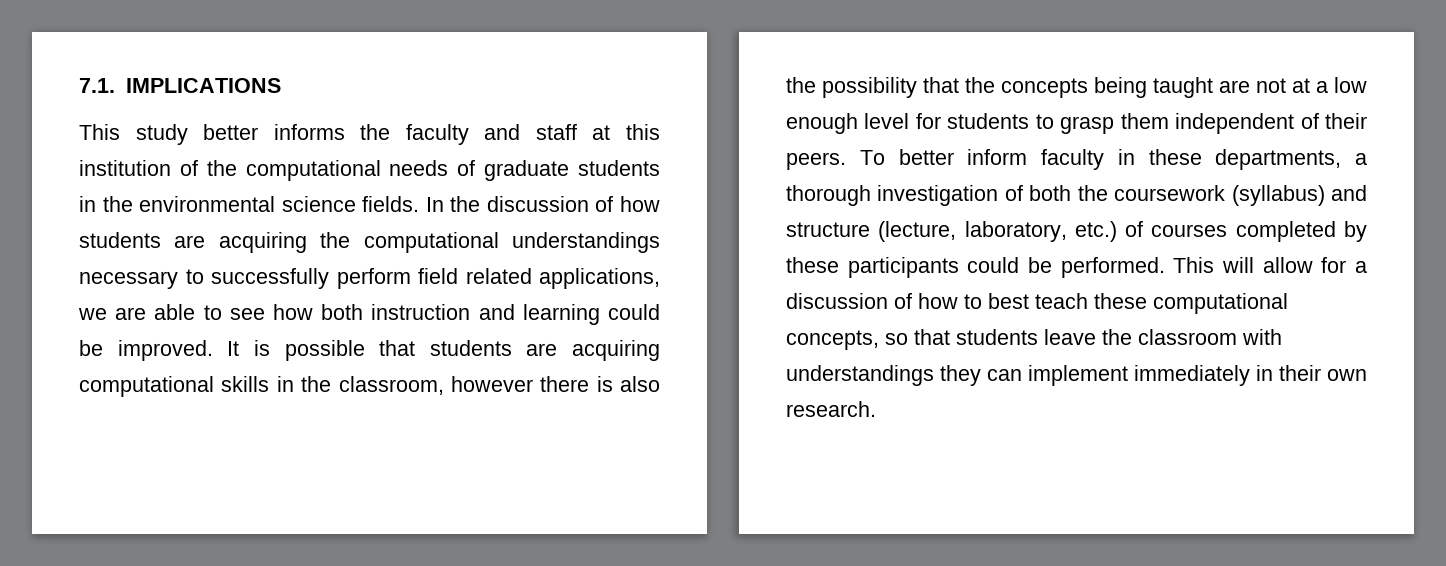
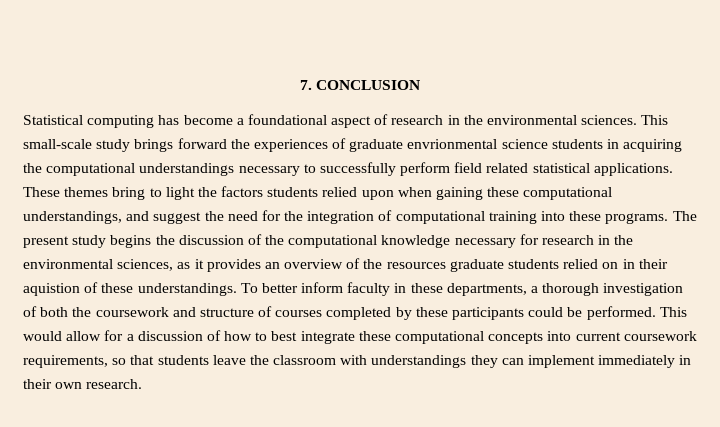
- 7.1. IMPLICATIONS
- This study better informs the faculty and staff at this institution of the computational needs of graduate students in the environmental science fields. In the discussion of how students are acquiring the computational understandings necessary to successfully perform field related applications, we are able to see how both instruction and learning could be improved. It is possible that students are acquiring computational skills in the classroom, however there is also the possibility that the concepts being taught are not at a low enough level for students to grasp them independent of their peers.
+ 7. CONCLUSION
+ Statistical computing has become a foundational aspect of research in the environmental sciences. This small-scale study brings forward the experiences of graduate envrionmental science students in acquiring the computational understandings necessary to successfully perform field related statistical applications. These themes bring to light the factors students relied upon when gaining these computational understandings, and suggest the need for the integration of computational training into these programs. The present study begins the discussion of the computational knowledge necessary for research in the environmental sciences, as it provides an overview of the resources graduate students relied on in their aquistion of these understandings.
- To better inform faculty in these departments, a thorough investigation of both the coursework (syllabus) and structure (lecture, laboratory, etc.) of courses completed by these participants could be performed.
+ To better inform faculty in these departments, a thorough investigation of both the coursework and structure of courses completed by these participants could be performed.
- This will allow for a discussion of how to best teach these computational concepts, so that students leave the classroom with understandings they can implement immediately in their own research.
+ This would allow for a discussion of how to best integrate these computational concepts into current coursework requirements, so that students leave the classroom with understandings they can implement immediately in their own research.

